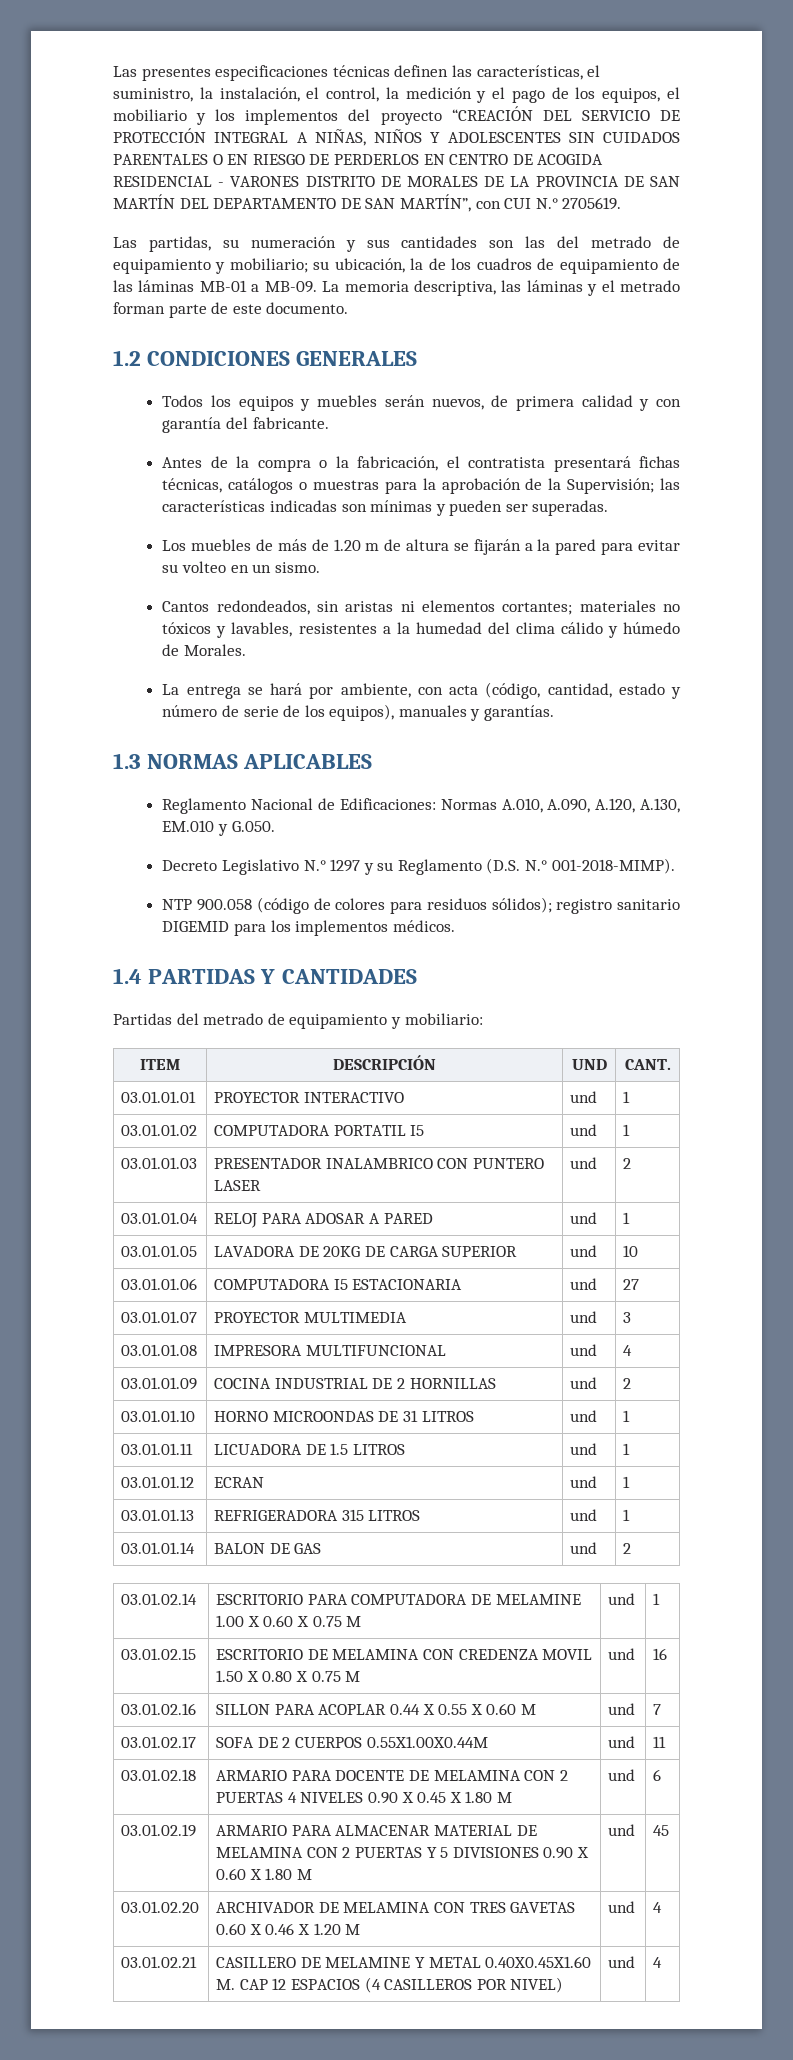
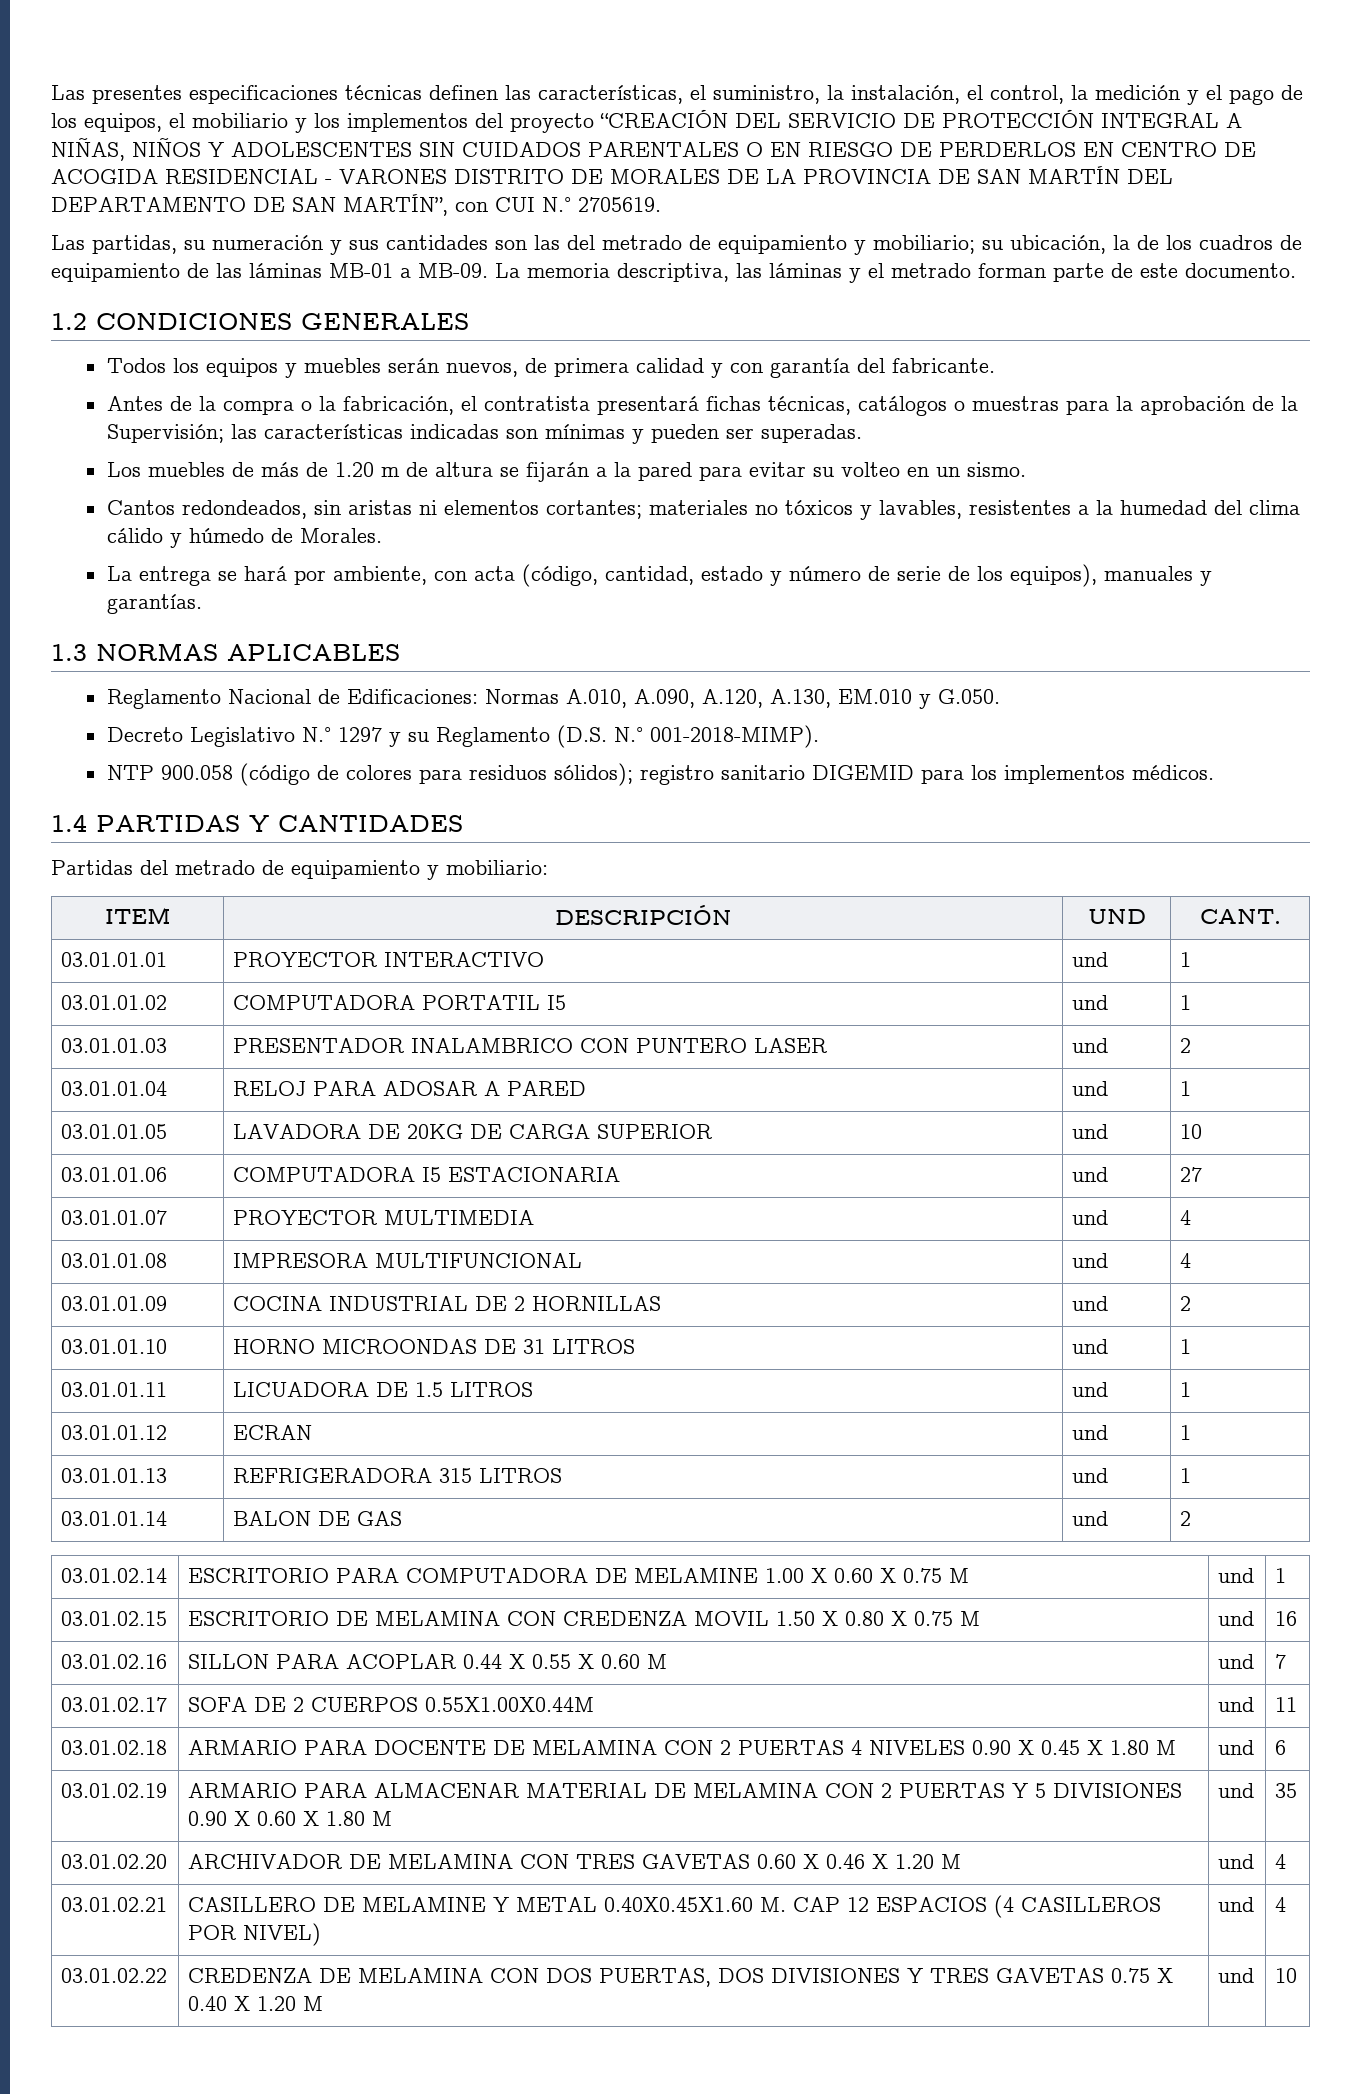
- 03.01.01.07 | PROYECTOR MULTIMEDIA | und | 3
+ 03.01.01.07 | PROYECTOR MULTIMEDIA | und | 4
- 03.01.02.19 | ARMARIO PARA ALMACENAR MATERIAL DE MELAMINA CON 2 PUERTAS Y 5 DIVISIONES 0.90 X 0.60 X 1.80 M | und | 45
+ 03.01.02.19 | ARMARIO PARA ALMACENAR MATERIAL DE MELAMINA CON 2 PUERTAS Y 5 DIVISIONES 0.90 X 0.60 X 1.80 M | und | 35
+ 03.01.02.22 | CREDENZA DE MELAMINA CON DOS PUERTAS, DOS DIVISIONES Y TRES GAVETAS 0.75 X 0.40 X 1.20 M | und | 10

